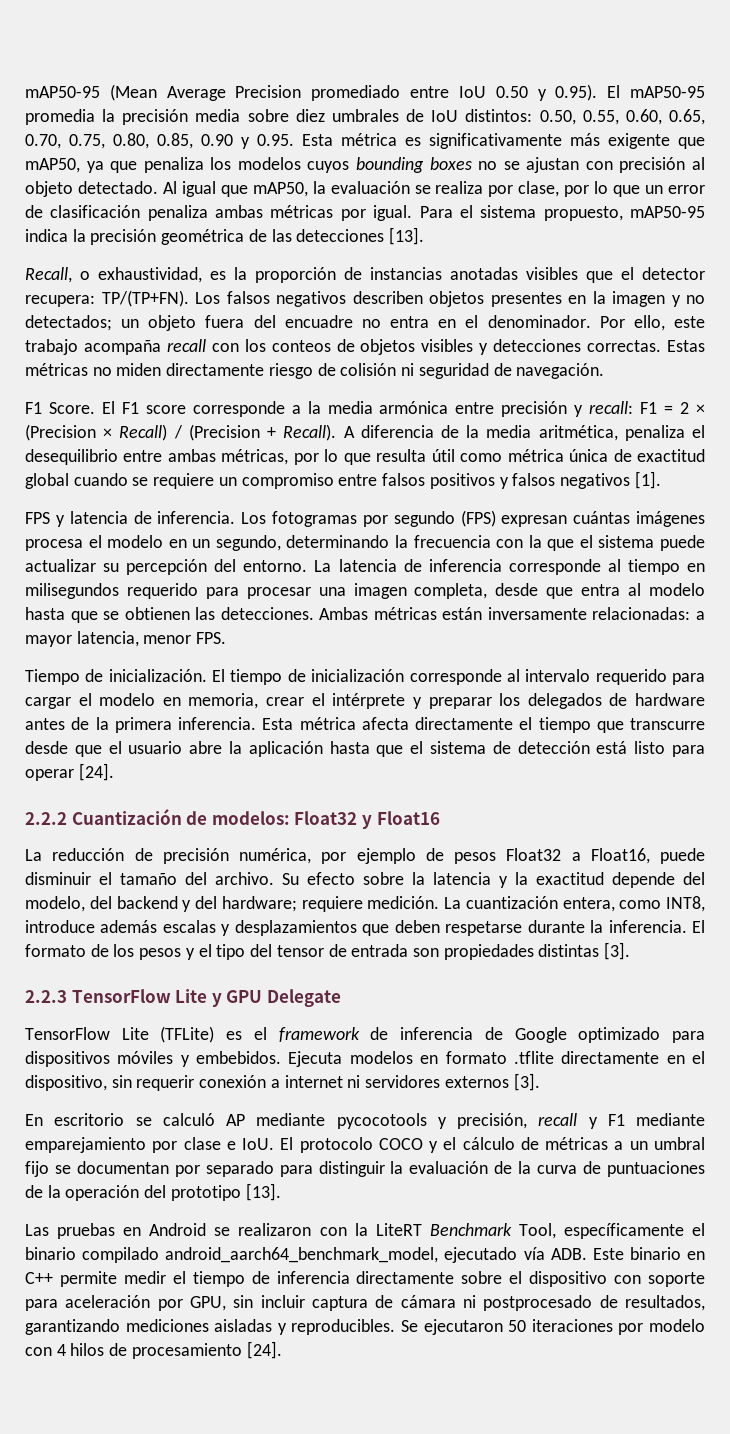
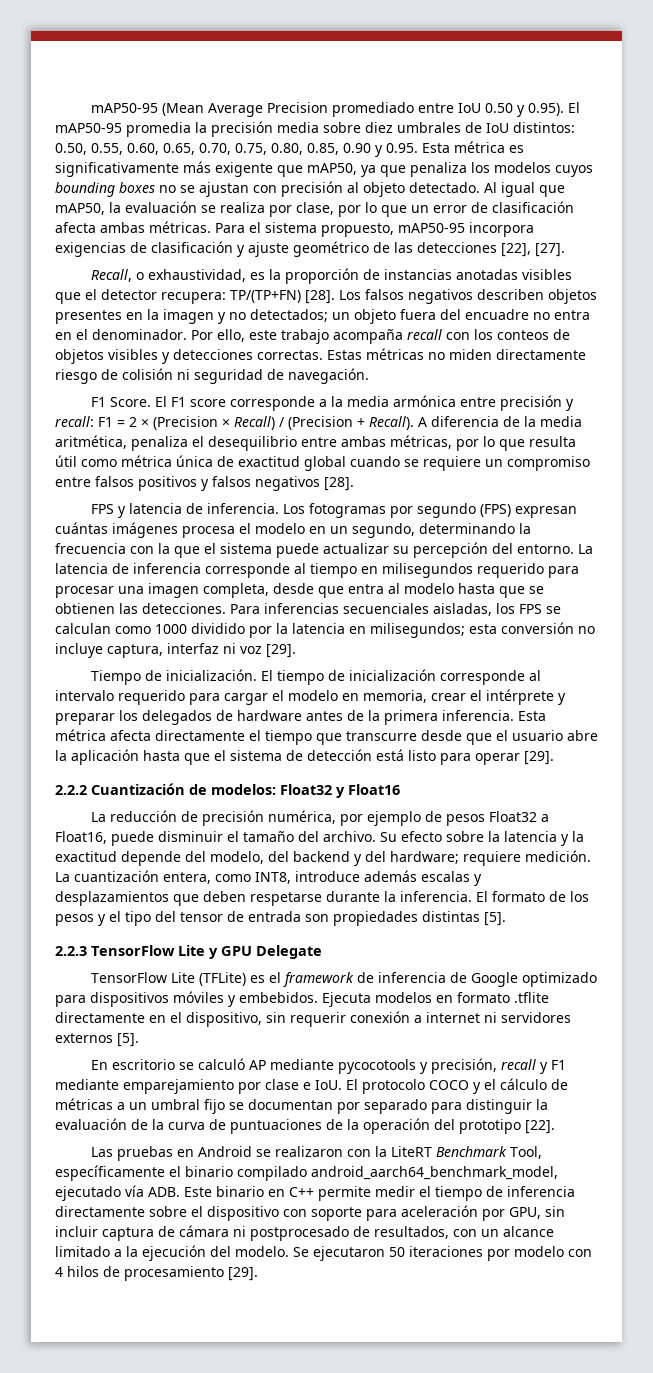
- Al igual que mAP50, la evaluación se realiza por clase, por lo que un error de clasificación penaliza ambas métricas por igual.
+ Al igual que mAP50, la evaluación se realiza por clase, por lo que un error de clasificación afecta ambas métricas.
- Para el sistema propuesto, mAP50-95 indica la precisión geométrica de las detecciones [13].
+ Para el sistema propuesto, mAP50-95 incorpora exigencias de clasificación y ajuste geométrico de las detecciones [22], [27].
- Recall, o exhaustividad, es la proporción de instancias anotadas visibles que el detector recupera: TP/(TP+FN).
+ Recall, o exhaustividad, es la proporción de instancias anotadas visibles que el detector recupera: TP/(TP+FN) [28].
- A diferencia de la media aritmética, penaliza el desequilibrio entre ambas métricas, por lo que resulta útil como métrica única de exactitud global cuando se requiere un compromiso entre falsos positivos y falsos negativos [1].
+ A diferencia de la media aritmética, penaliza el desequilibrio entre ambas métricas, por lo que resulta útil como métrica única de exactitud global cuando se requiere un compromiso entre falsos positivos y falsos negativos [28].
- Ambas métricas están inversamente relacionadas: a mayor latencia, menor FPS.
+ Para inferencias secuenciales aisladas, los FPS se calculan como 1000 dividido por la latencia en milisegundos; esta conversión no incluye captura, interfaz ni voz [29].
- Esta métrica afecta directamente el tiempo que transcurre desde que el usuario abre la aplicación hasta que el sistema de detección está listo para operar [24].
+ Esta métrica afecta directamente el tiempo que transcurre desde que el usuario abre la aplicación hasta que el sistema de detección está listo para operar [29].
- El formato de los pesos y el tipo del tensor de entrada son propiedades distintas [3].
+ El formato de los pesos y el tipo del tensor de entrada son propiedades distintas [5].
- Ejecuta modelos en formato .tflite directamente en el dispositivo, sin requerir conexión a internet ni servidores externos [3].
+ Ejecuta modelos en formato .tflite directamente en el dispositivo, sin requerir conexión a internet ni servidores externos [5].
- En escritorio se calculó AP mediante pycocotools y precisión, recall y F1 mediante emparejamiento por clase e IoU. El protocolo COCO y el cálculo de métricas a un umbral fijo se documentan por separado para distinguir la evaluación de la curva de puntuaciones de la operación del prototipo [13].
+ En escritorio se calculó AP mediante pycocotools y precisión, recall y F1 mediante emparejamiento por clase e IoU. El protocolo COCO y el cálculo de métricas a un umbral fijo se documentan por separado para distinguir la evaluación de la curva de puntuaciones de la operación del prototipo [22].
- Las pruebas en Android se realizaron con la LiteRT Benchmark Tool, específicamente el binario compilado android_aarch64_benchmark_model, ejecutado vía ADB. Este binario en C++ permite medir el tiempo de inferencia directamente sobre el dispositivo con soporte para aceleración por GPU, sin incluir captura de cámara ni postprocesado de resultados, garantizando mediciones aisladas y reproducibles.
+ Las pruebas en Android se realizaron con la LiteRT Benchmark Tool, específicamente el binario compilado android_aarch64_benchmark_model, ejecutado vía ADB. Este binario en C++ permite medir el tiempo de inferencia directamente sobre el dispositivo con soporte para aceleración por GPU, sin incluir captura de cámara ni postprocesado de resultados, con un alcance limitado a la ejecución del modelo.
- Se ejecutaron 50 iteraciones por modelo con 4 hilos de procesamiento [24].
+ Se ejecutaron 50 iteraciones por modelo con 4 hilos de procesamiento [29].

